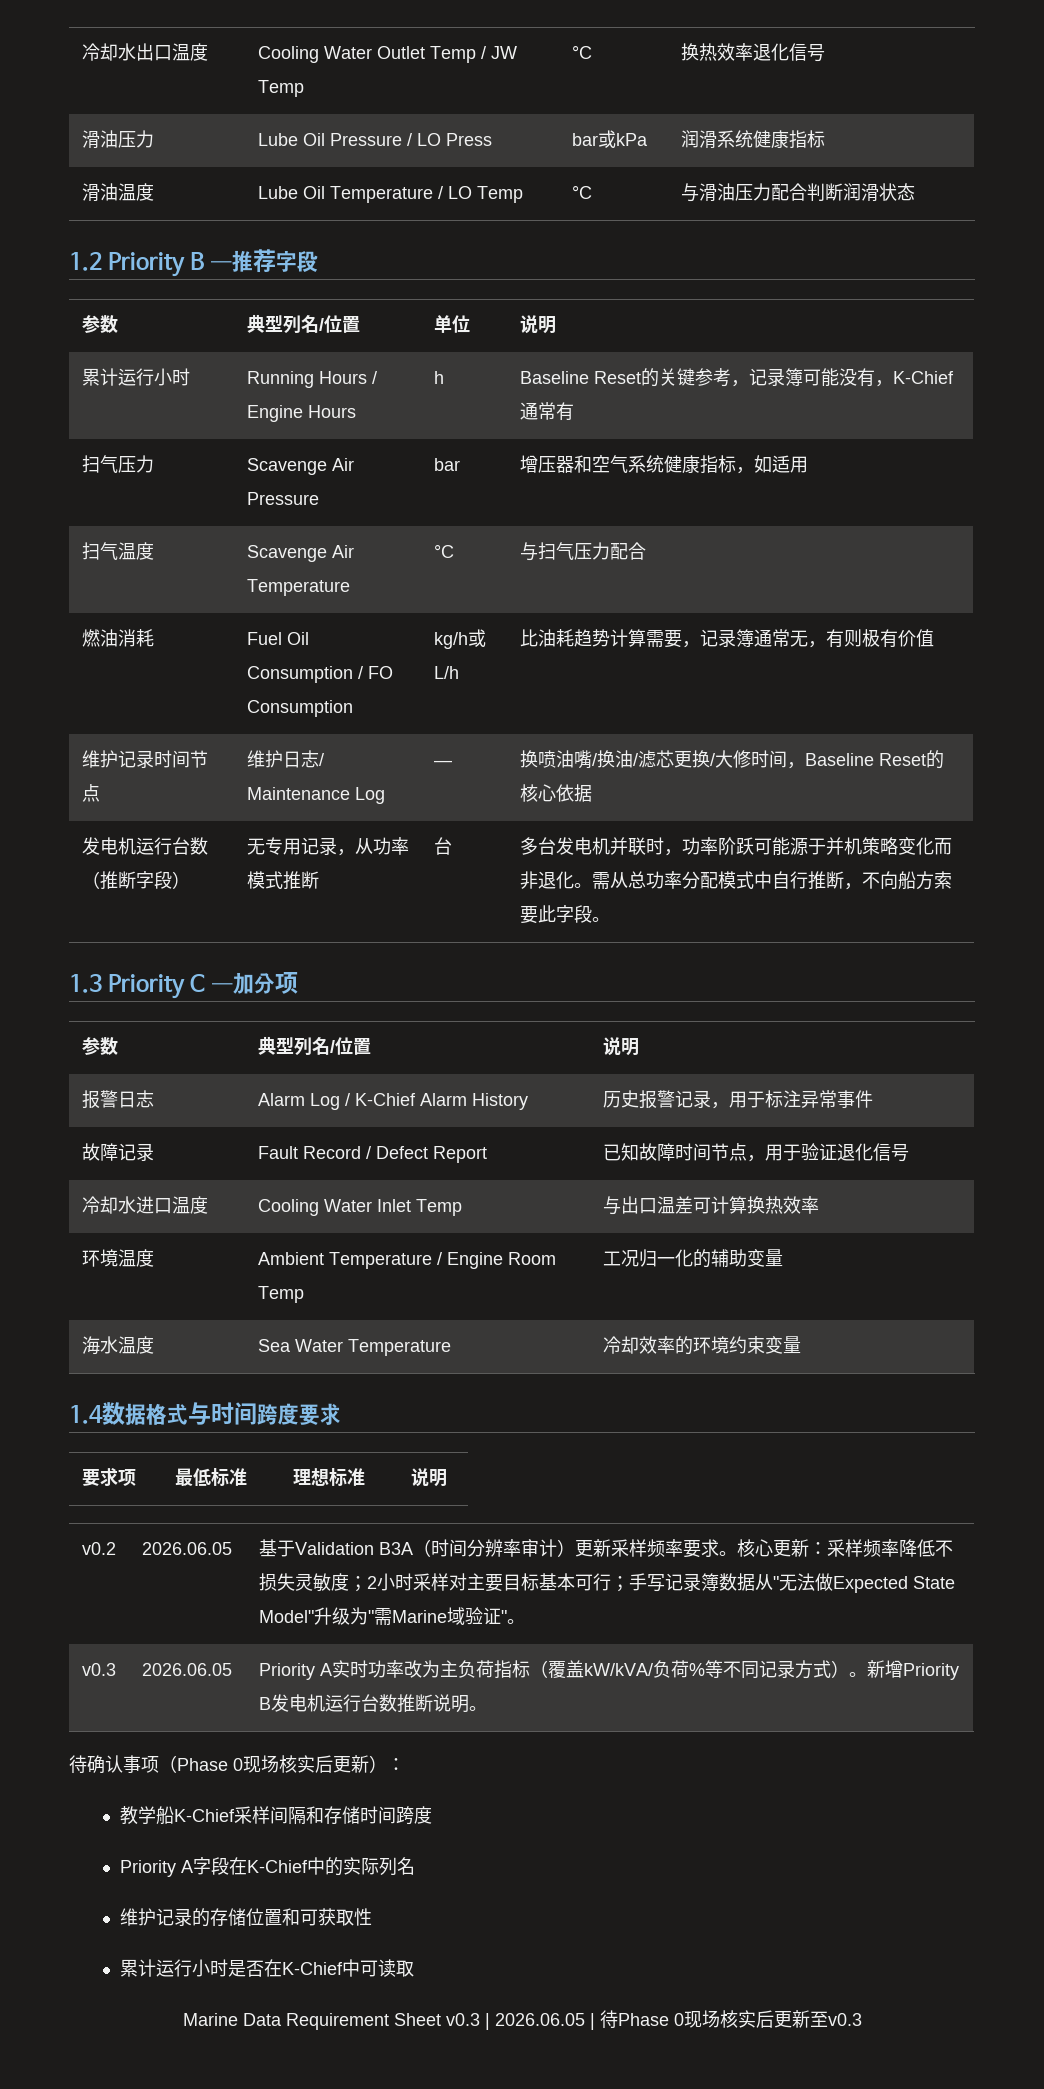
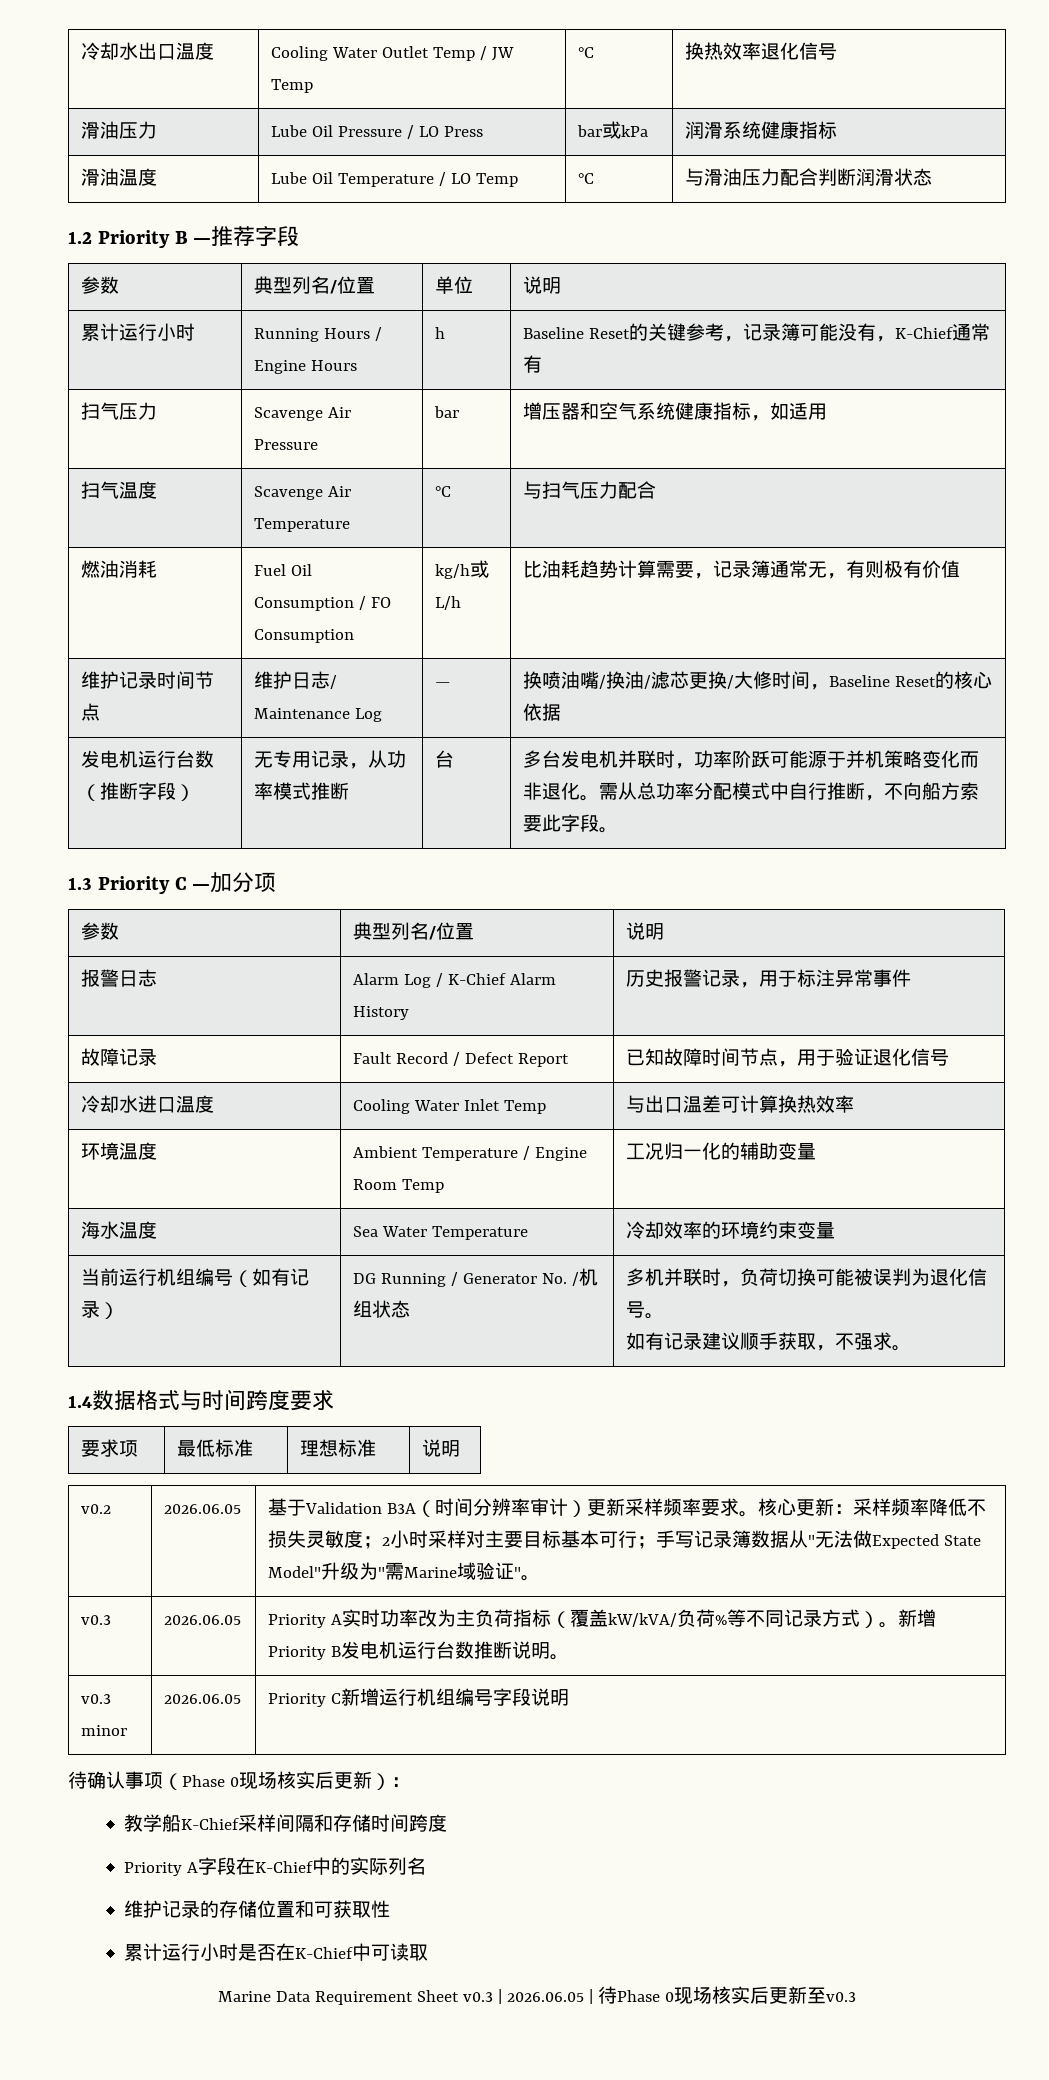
+ 当前运行机组编号（如有记录） | DG Running / Generator No. /机组状态 | 多机并联时，负荷切换可能被误判为退化信号。
+ 如有记录建议顺手获取，不强求。
+ v0.3 minor | 2026.06.05 | Priority C新增运行机组编号字段说明

